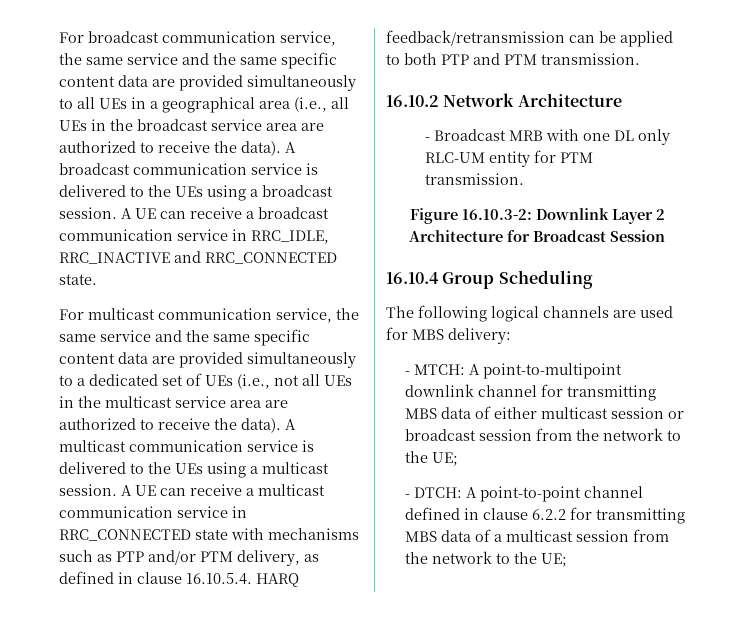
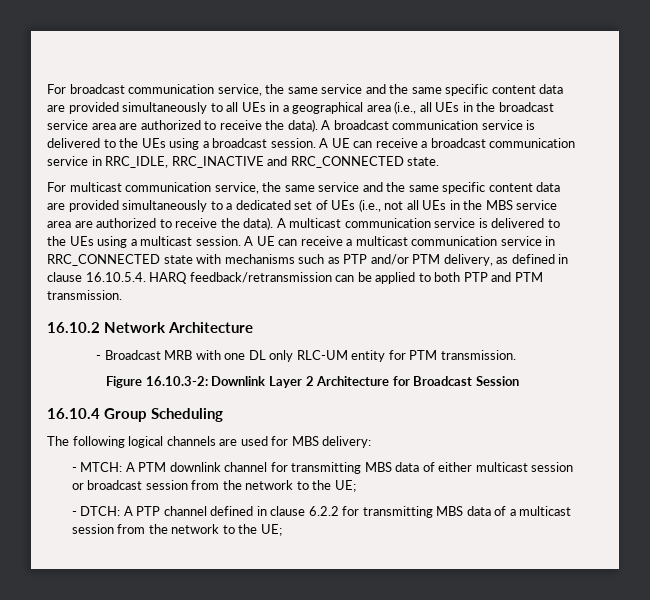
- For multicast communication service, the same service and the same specific content data are provided simultaneously to a dedicated set of UEs (i.e., not all UEs in the multicast service area are authorized to receive the data).
+ For multicast communication service, the same service and the same specific content data are provided simultaneously to a dedicated set of UEs (i.e., not all UEs in the MBS service area are authorized to receive the data).
- - MTCH: A point-to-multipoint downlink channel for transmitting MBS data of either multicast session or broadcast session from the network to the UE;
+ - MTCH: A PTM downlink channel for transmitting MBS data of either multicast session or broadcast session from the network to the UE;
- - DTCH: A point-to-point channel defined in clause 6.2.2 for transmitting MBS data of a multicast session from the network to the UE;
+ - DTCH: A PTP channel defined in clause 6.2.2 for transmitting MBS data of a multicast session from the network to the UE;

